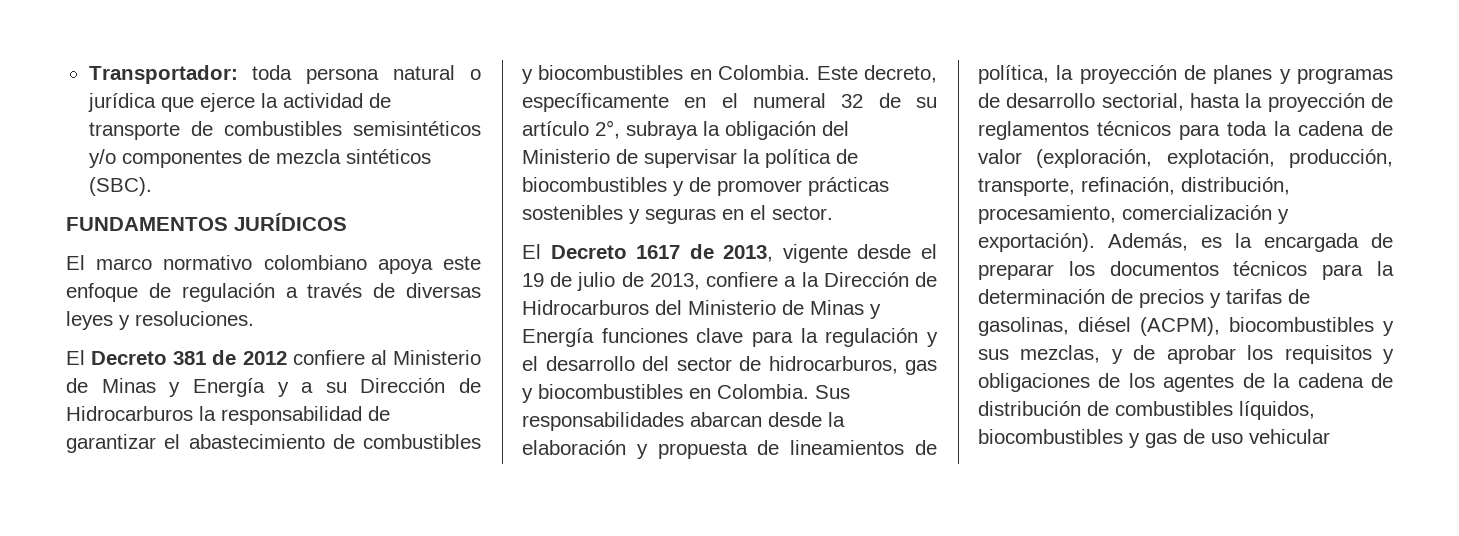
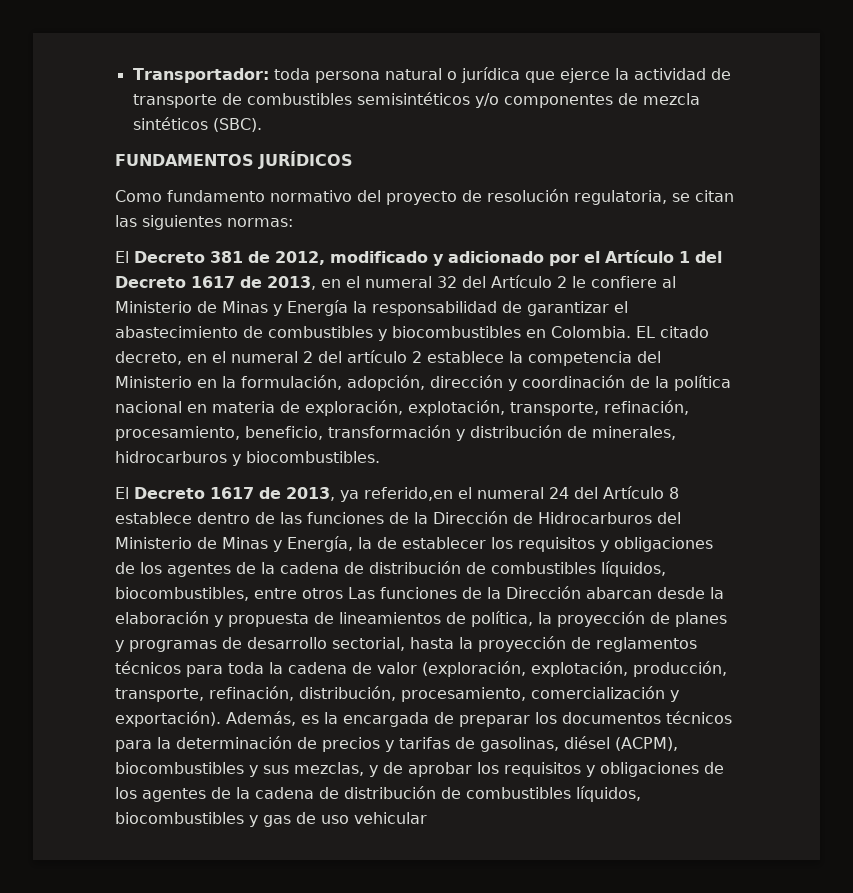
- El marco normativo colombiano apoya este enfoque de regulación a través de diversas leyes y resoluciones.
- El Decreto 381 de 2012 confiere al Ministerio de Minas y Energía y a su Dirección de Hidrocarburos la responsabilidad de garantizar el abastecimiento de combustibles y biocombustibles en Colombia.
+ Como fundamento normativo del proyecto de resolución regulatoria, se citan las siguientes normas:
+ El Decreto 381 de 2012, modificado y adicionado por el Artículo 1 del Decreto 1617 de 2013, en el numeral 32 del Artículo 2 le confiere al Ministerio de Minas y Energía la responsabilidad de garantizar el abastecimiento de combustibles y biocombustibles en Colombia.
- Este decreto, específicamente en el numeral 32 de su artículo 2°, subraya la obligación del Ministerio de supervisar la política de biocombustibles y de promover prácticas sostenibles y seguras en el sector.
+ EL citado decreto, en el numeral 2 del artículo 2 establece la competencia del Ministerio en la formulación, adopción, dirección y coordinación de la política nacional en materia de exploración, explotación, transporte, refinación, procesamiento, beneficio, transformación y distribución de minerales, hidrocarburos y biocombustibles.
- El Decreto 1617 de 2013, vigente desde el 19 de julio de 2013, confiere a la Dirección de Hidrocarburos del Ministerio de Minas y Energía funciones clave para la regulación y el desarrollo del sector de hidrocarburos, gas y biocombustibles en Colombia. Sus responsabilidades abarcan desde la elaboración y propuesta de lineamientos de política, la proyección de planes y programas de desarrollo sectorial, hasta la proyección de reglamentos técnicos para toda la cadena de valor (exploración, explotación, producción, transporte, refinación, distribución, procesamiento, comercialización y exportación).
+ El Decreto 1617 de 2013, ya referido,en el numeral 24 del Artículo 8 establece dentro de las funciones de la Dirección de Hidrocarburos del Ministerio de Minas y Energía, la de establecer los requisitos y obligaciones de los agentes de la cadena de distribución de combustibles líquidos, biocombustibles, entre otros Las funciones de la Dirección abarcan desde la elaboración y propuesta de lineamientos de política, la proyección de planes y programas de desarrollo sectorial, hasta la proyección de reglamentos técnicos para toda la cadena de valor (exploración, explotación, producción, transporte, refinación, distribución, procesamiento, comercialización y exportación).

